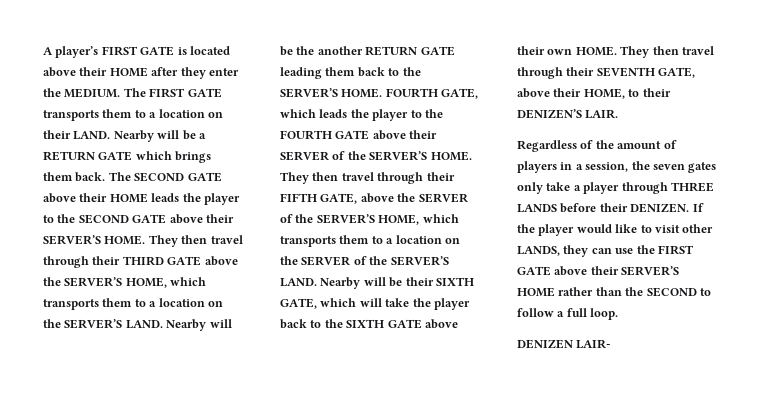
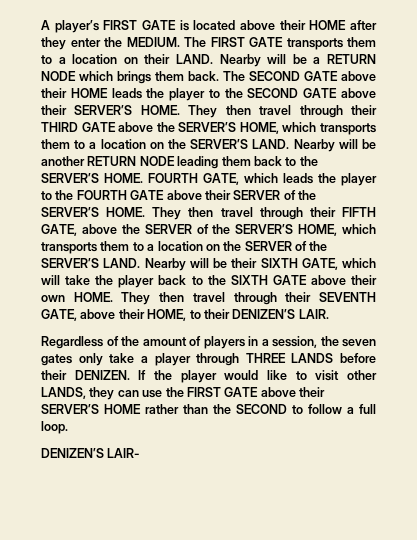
- Nearby will be a RETURN GATE which brings them back.
+ Nearby will be a RETURN NODE which brings them back.
- Nearby will be the another RETURN GATE leading them back to the SERVER’S HOME.
+ Nearby will be another RETURN NODE leading them back to the SERVER’S HOME.
- DENIZEN LAIR-
+ DENIZEN’S LAIR-

